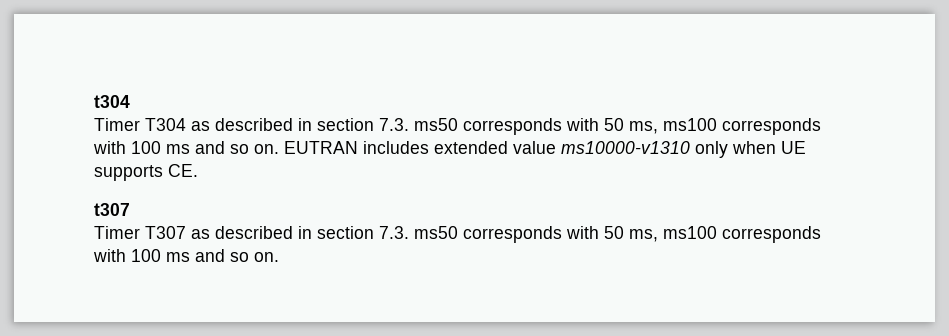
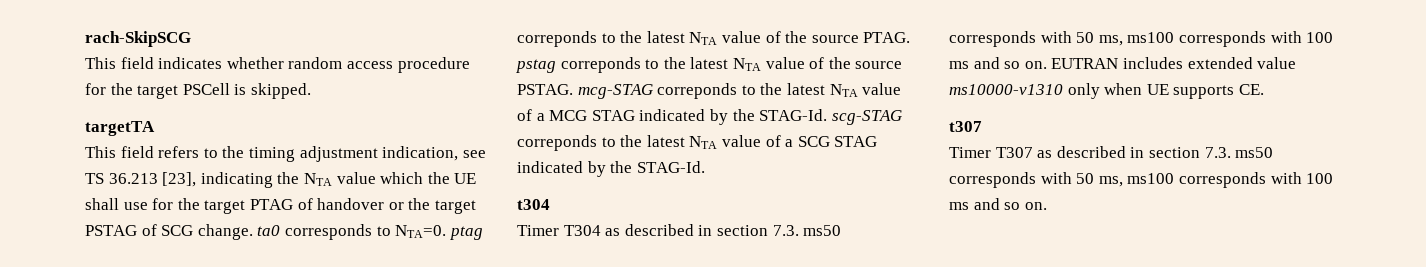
+ rach-SkipSCG
+ This field indicates whether random access procedure for the target PSCell is skipped.
+ targetTA
+ This field refers to the timing adjustment indication, see TS 36.213 [23], indicating the NTA value which the UE shall use for the target PTAG of handover or the target PSTAG of SCG change. ta0 corresponds to NTA=0. ptag correponds to the latest NTA value of the source PTAG. pstag correponds to the latest NTA value of the source PSTAG. mcg-STAG correponds to the latest NTA value of a MCG STAG indicated by the STAG-Id. scg-STAG correponds to the latest NTA value of a SCG STAG indicated by the STAG-Id.

